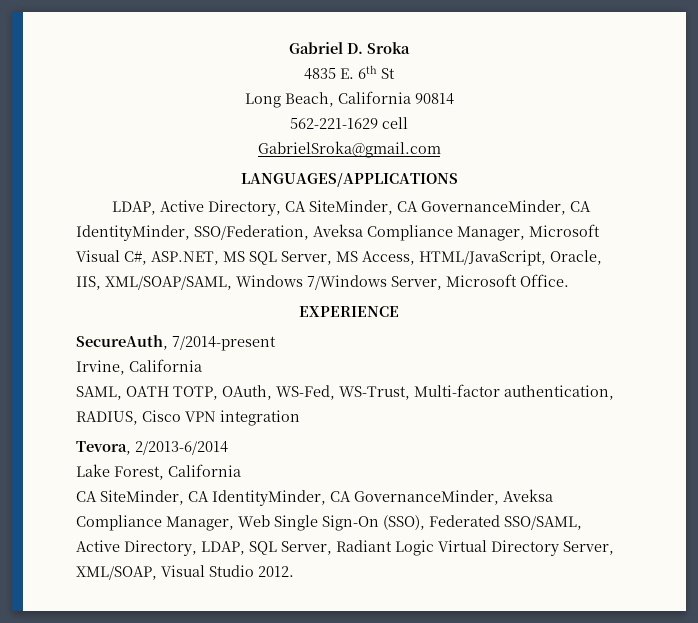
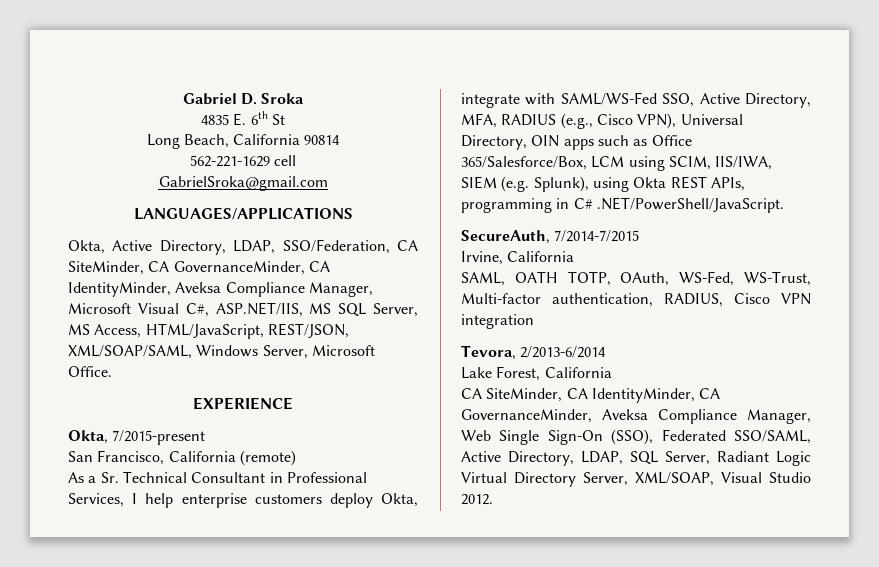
- LDAP, Active Directory, CA SiteMinder, CA GovernanceMinder, CA IdentityMinder, SSO/Federation, Aveksa Compliance Manager, Microsoft Visual C#, ASP.NET, MS SQL Server, MS Access, HTML/JavaScript, Oracle, IIS, XML/SOAP/SAML, Windows 7/Windows Server, Microsoft Office.
+ Okta, Active Directory, LDAP, SSO/Federation, CA SiteMinder, CA GovernanceMinder, CA IdentityMinder, Aveksa Compliance Manager, Microsoft Visual C#, ASP.NET/IIS, MS SQL Server, MS Access, HTML/JavaScript, REST/JSON, XML/SOAP/SAML, Windows Server, Microsoft Office.
+ Okta, 7/2015-present
+ San Francisco, California (remote)
+ As a Sr. Technical Consultant in Professional Services, I help enterprise customers deploy Okta, integrate with SAML/WS-Fed SSO, Active Directory, MFA, RADIUS (e.g., Cisco VPN), Universal Directory, OIN apps such as Office 365/Salesforce/Box, LCM using SCIM, IIS/IWA, SIEM (e.g. Splunk), using Okta REST APIs, programming in C# .NET/PowerShell/JavaScript.
- SecureAuth, 7/2014-present
+ SecureAuth, 7/2014-7/2015

